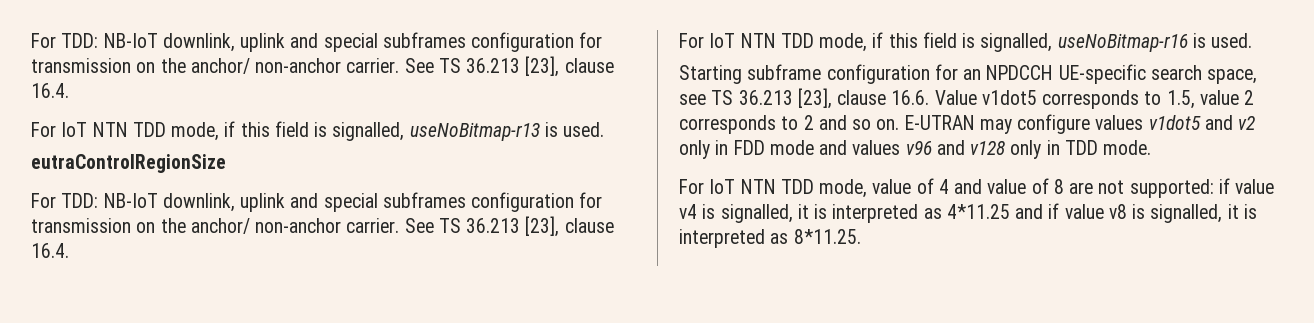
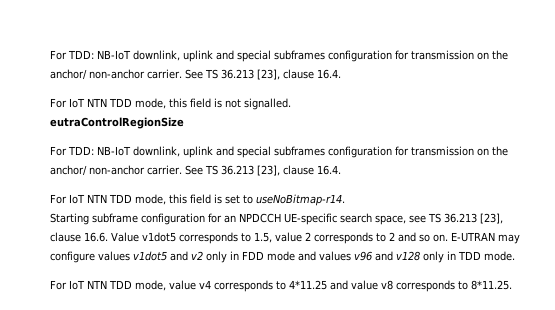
- For IoT NTN TDD mode, if this field is signalled, useNoBitmap-r13 is used.
+ For IoT NTN TDD mode, this field is not signalled.
- For IoT NTN TDD mode, if this field is signalled, useNoBitmap-r16 is used.
+ For IoT NTN TDD mode, this field is set to useNoBitmap-r14.
- For IoT NTN TDD mode, value of 4 and value of 8 are not supported: if value v4 is signalled, it is interpreted as 4*11.25 and if value v8 is signalled, it is interpreted as 8*11.25.
+ For IoT NTN TDD mode, value v4 corresponds to 4*11.25 and value v8 corresponds to 8*11.25.

